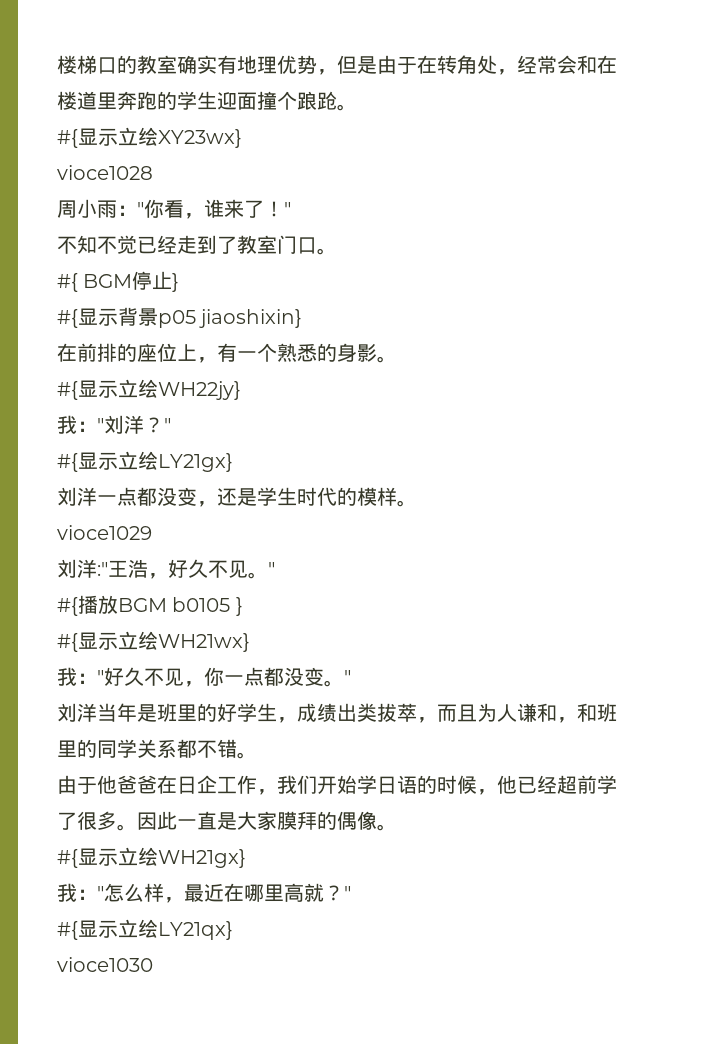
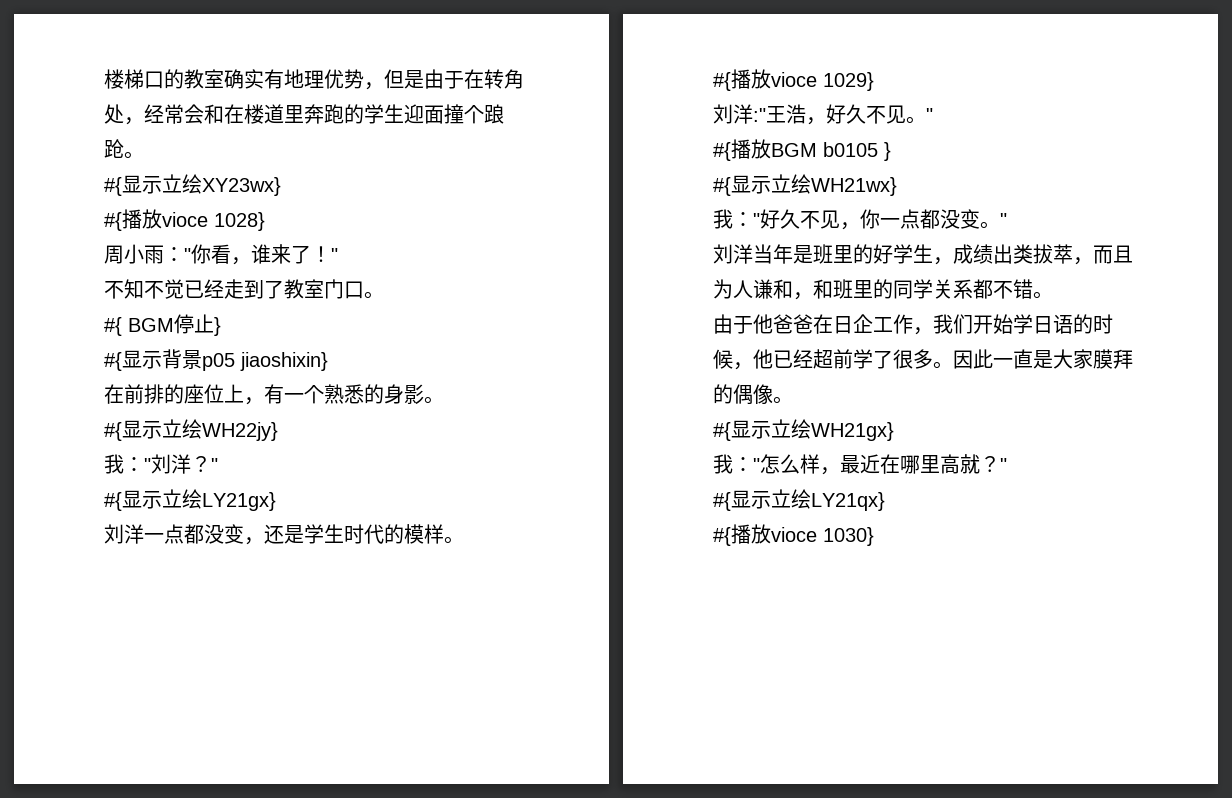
- vioce1028
+ #{播放vioce 1028}
- vioce1029
+ #{播放vioce 1029}
- vioce1030
+ #{播放vioce 1030}

